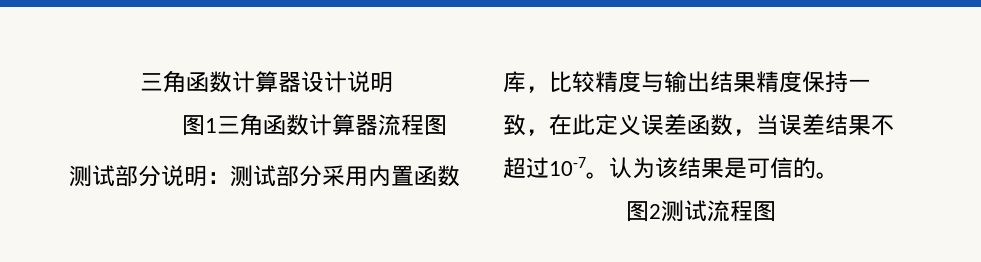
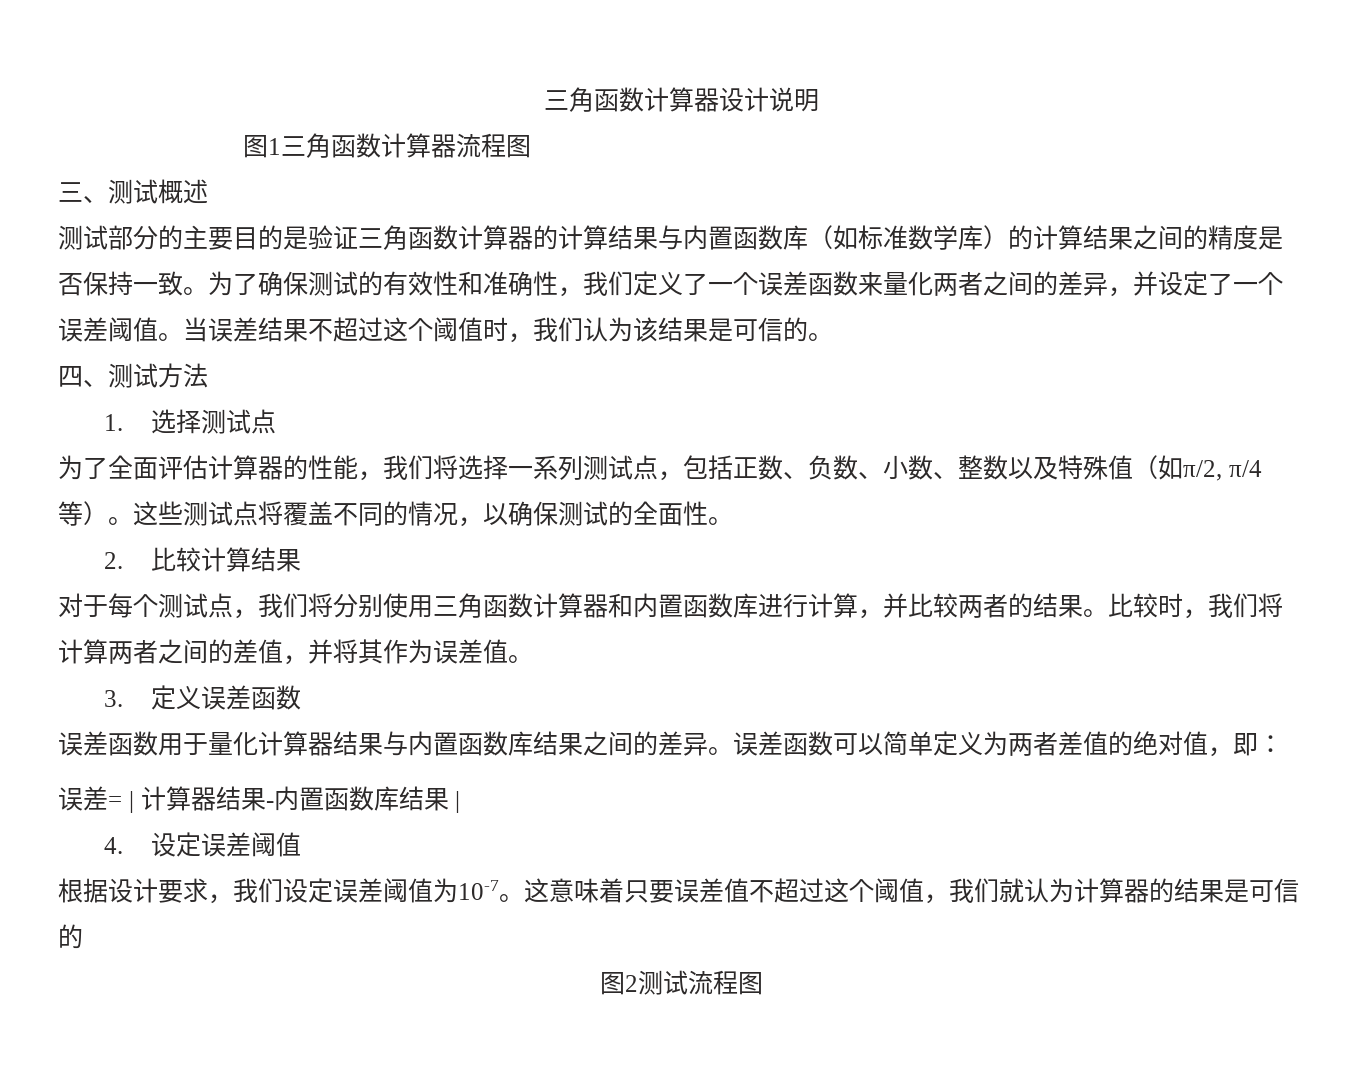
- 测试部分说明：测试部分采用内置函数库，比较精度与输出结果精度保持一致，在此定义误差函数，当误差结果不超过10-7。认为该结果是可信的。
+ 三、测试概述
+ 测试部分的主要目的是验证三角函数计算器的计算结果与内置函数库（如标准数学库）的计算结果之间的精度是否保持一致。为了确保测试的有效性和准确性，我们定义了一个误差函数来量化两者之间的差异，并设定了一个误差阈值。当误差结果不超过这个阈值时，我们认为该结果是可信的。
+ 四、测试方法
+ 1.选择测试点
+ 为了全面评估计算器的性能，我们将选择一系列测试点，包括正数、负数、小数、整数以及特殊值（如π/2, π/4等）。这些测试点将覆盖不同的情况，以确保测试的全面性。
+ 2.比较计算结果
+ 对于每个测试点，我们将分别使用三角函数计算器和内置函数库进行计算，并比较两者的结果。比较时，我们将计算两者之间的差值，并将其作为误差值。
+ 3.定义误差函数
+ 误差函数用于量化计算器结果与内置函数库结果之间的差异。误差函数可以简单定义为两者差值的绝对值，即：
+ 误差= | 计算器结果-内置函数库结果 |
+ 4.设定误差阈值
+ 根据设计要求，我们设定误差阈值为10-7。这意味着只要误差值不超过这个阈值，我们就认为计算器的结果是可信的

